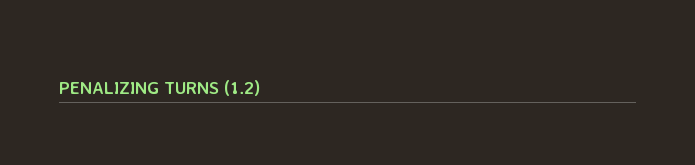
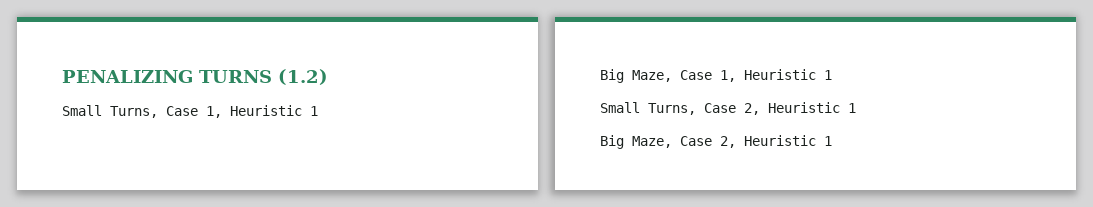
+ Small Turns, Case 1, Heuristic 1
+ Big Maze, Case 1, Heuristic 1
+ Small Turns, Case 2, Heuristic 1
+ Big Maze, Case 2, Heuristic 1

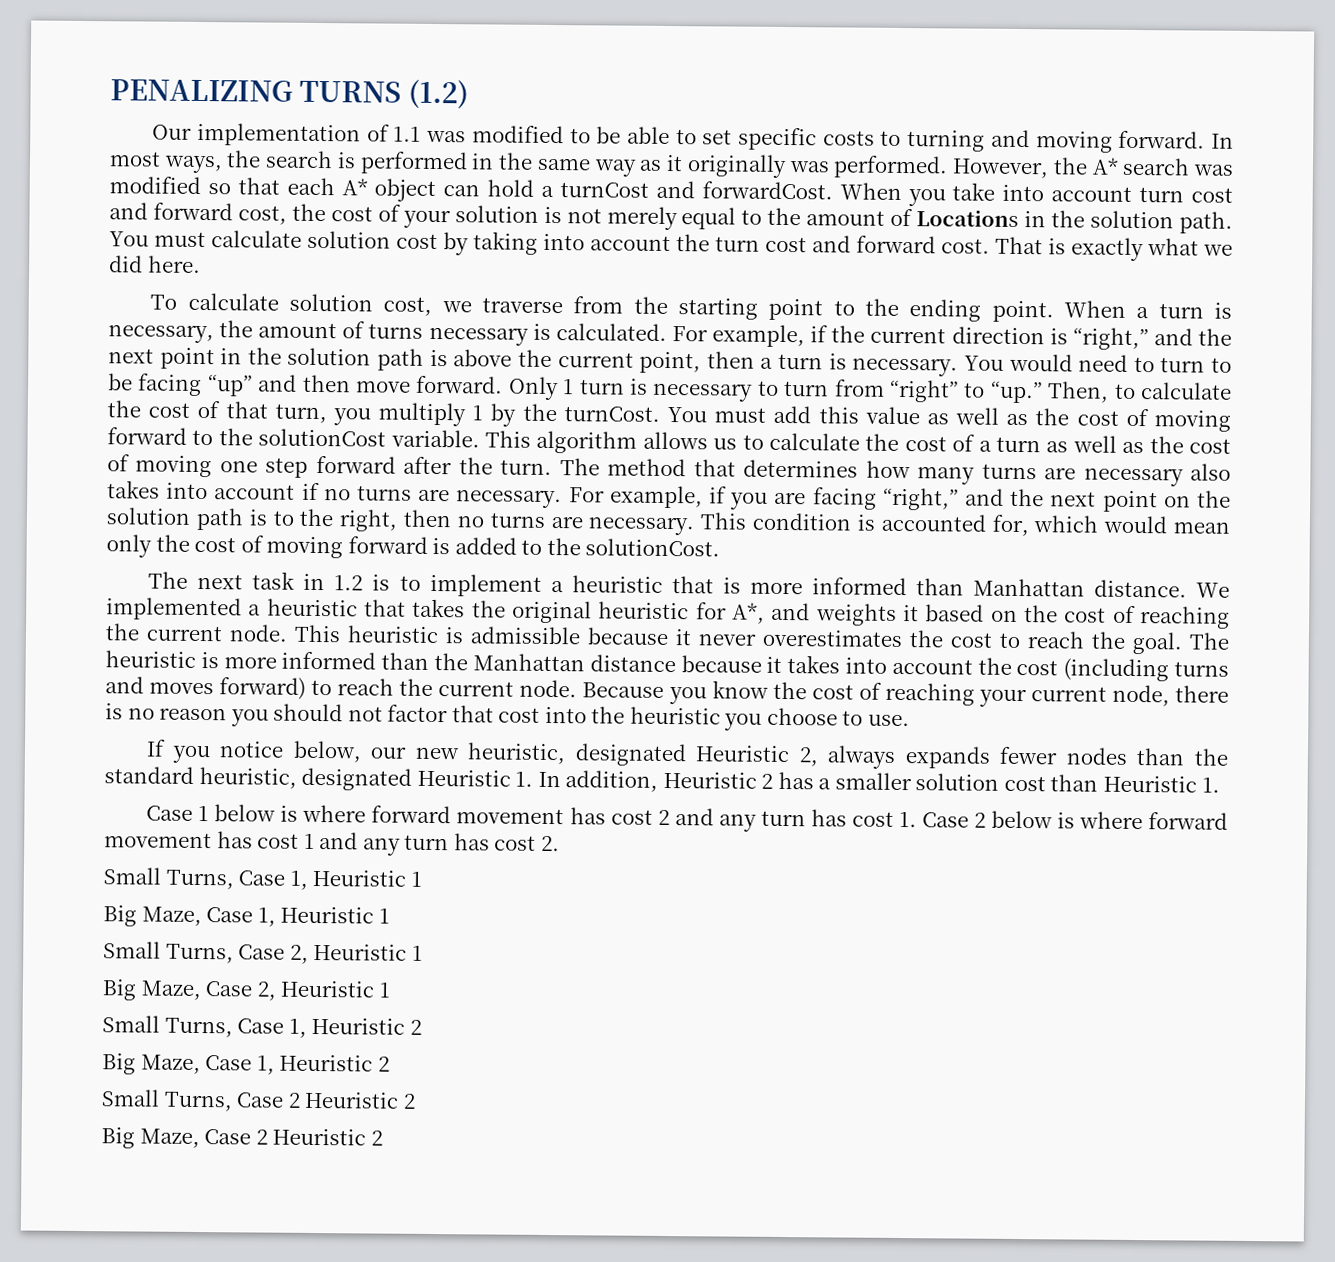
+ Our implementation of 1.1 was modified to be able to set specific costs to turning and moving forward. In most ways, the search is performed in the same way as it originally was performed. However, the A* search was modified so that each A* object can hold a turnCost and forwardCost. When you take into account turn cost and forward cost, the cost of your solution is not merely equal to the amount of Locations in the solution path. You must calculate solution cost by taking into account the turn cost and forward cost. That is exactly what we did here.
+ To calculate solution cost, we traverse from the starting point to the ending point. When a turn is necessary, the amount of turns necessary is calculated. For example, if the current direction is “right,” and the next point in the solution path is above the current point, then a turn is necessary. You would need to turn to be facing “up” and then move forward. Only 1 turn is necessary to turn from “right” to “up.” Then, to calculate the cost of that turn, you multiply 1 by the turnCost. You must add this value as well as the cost of moving forward to the solutionCost variable. This algorithm allows us to calculate the cost of a turn as well as the cost of moving one step forward after the turn. The method that determines how many turns are necessary also takes into account if no turns are necessary. For example, if you are facing “right,” and the next point on the solution path is to the right, then no turns are necessary. This condition is accounted for, which would mean only the cost of moving forward is added to the solutionCost.
+ The next task in 1.2 is to implement a heuristic that is more informed than Manhattan distance. We implemented a heuristic that takes the original heuristic for A*, and weights it based on the cost of reaching the current node. This heuristic is admissible because it never overestimates the cost to reach the goal. The heuristic is more informed than the Manhattan distance because it takes into account the cost (including turns and moves forward) to reach the current node. Because you know the cost of reaching your current node, there is no reason you should not factor that cost into the heuristic you choose to use.
+ If you notice below, our new heuristic, designated Heuristic 2, always expands fewer nodes than the standard heuristic, designated Heuristic 1. In addition, Heuristic 2 has a smaller solution cost than Heuristic 1.
+ Case 1 below is where forward movement has cost 2 and any turn has cost 1. Case 2 below is where forward movement has cost 1 and any turn has cost 2.
+ Small Turns, Case 1, Heuristic 2
+ Big Maze, Case 1, Heuristic 2
+ Small Turns, Case 2 Heuristic 2
+ Big Maze, Case 2 Heuristic 2

